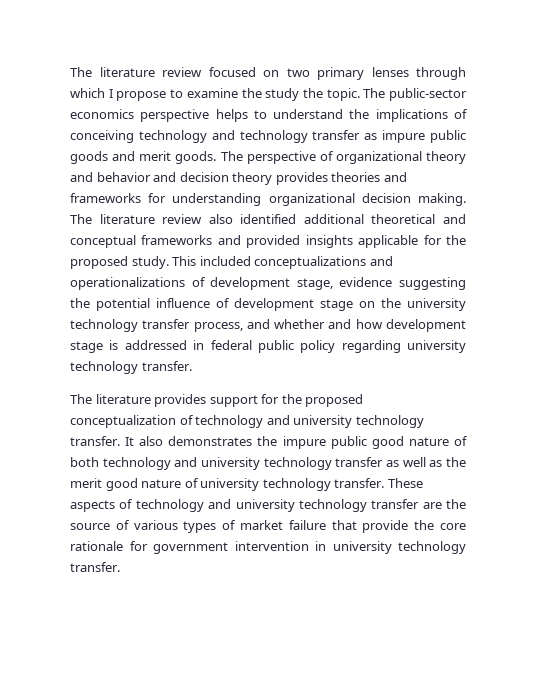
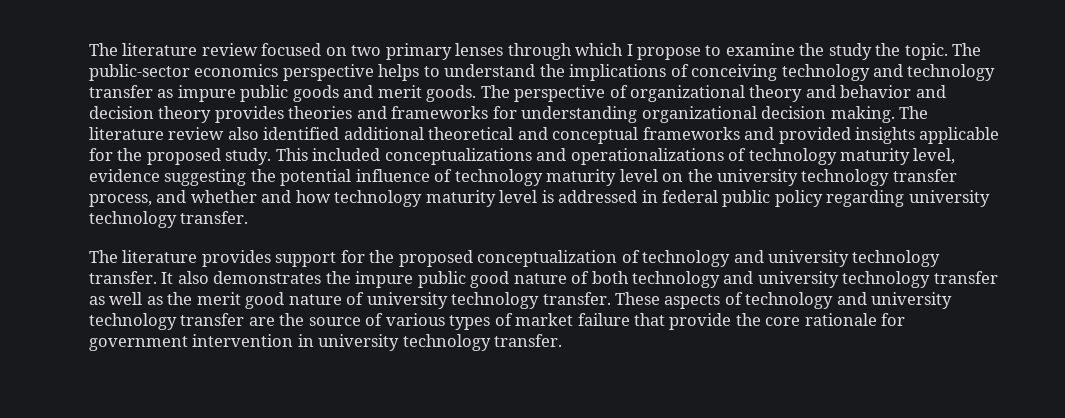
- This included conceptualizations and operationalizations of development stage, evidence suggesting the potential influence of development stage on the university technology transfer process, and whether and how development stage is addressed in federal public policy regarding university technology transfer.
+ This included conceptualizations and operationalizations of technology maturity level, evidence suggesting the potential influence of technology maturity level on the university technology transfer process, and whether and how technology maturity level is addressed in federal public policy regarding university technology transfer.

